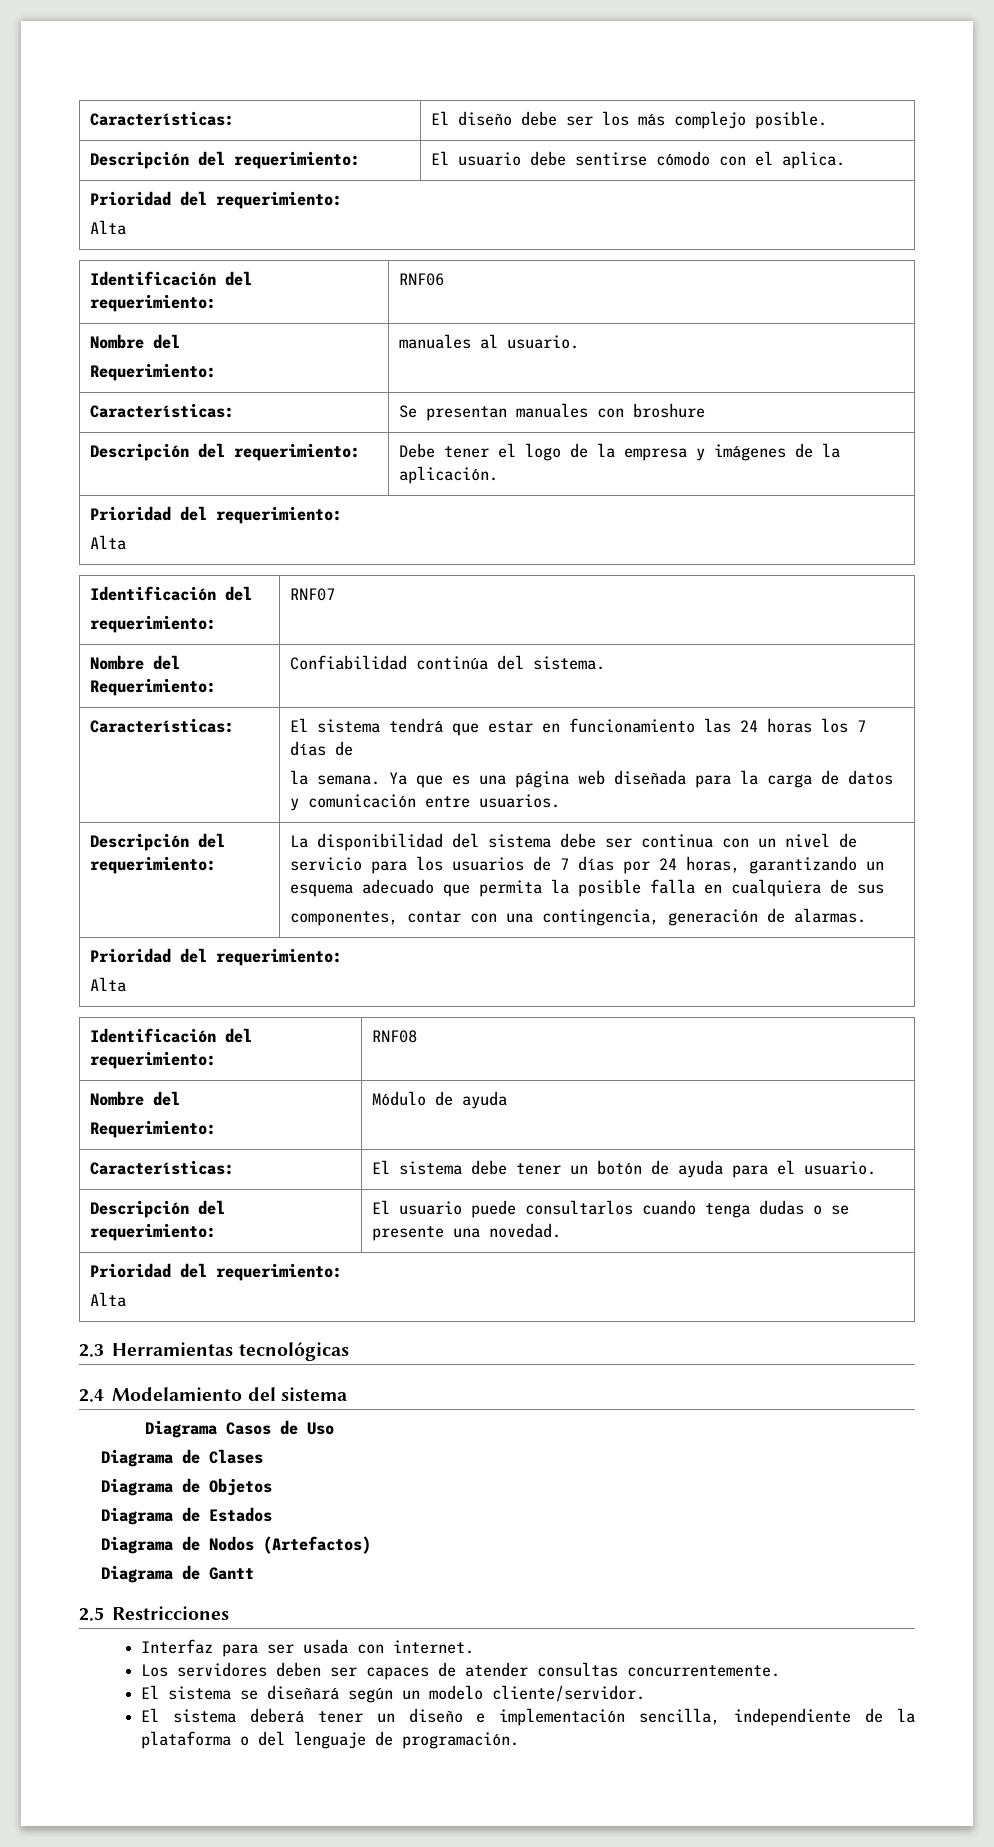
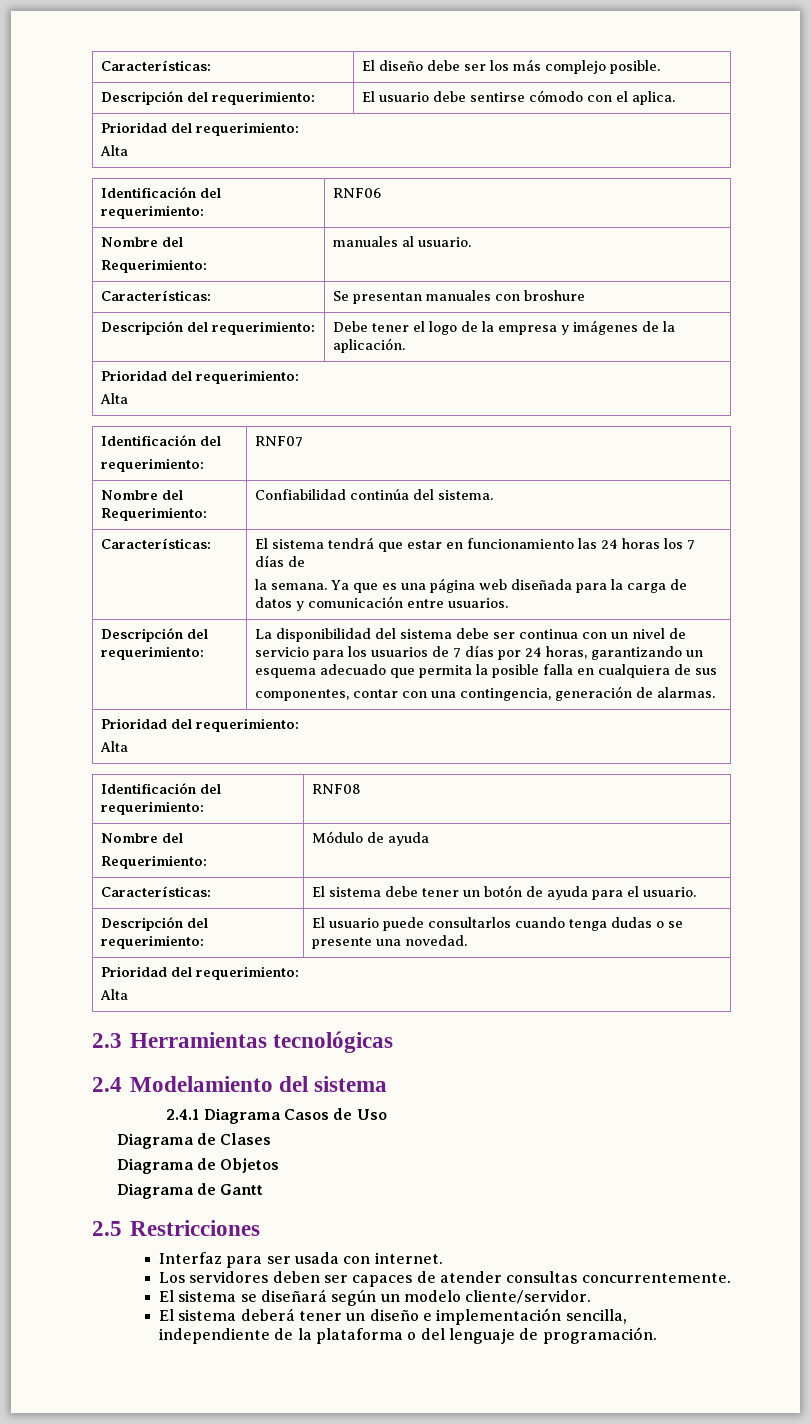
- Diagrama Casos de Uso
+ 2.4.1 Diagrama Casos de Uso
- Diagrama de Estados
- Diagrama de Nodos (Artefactos)

